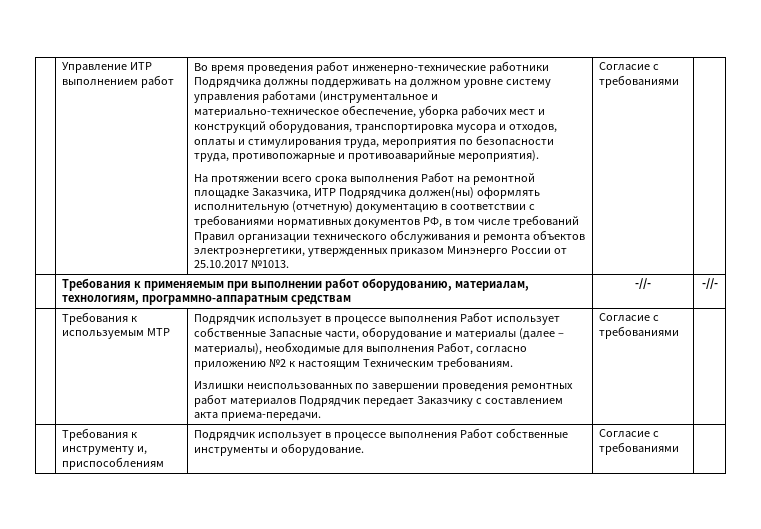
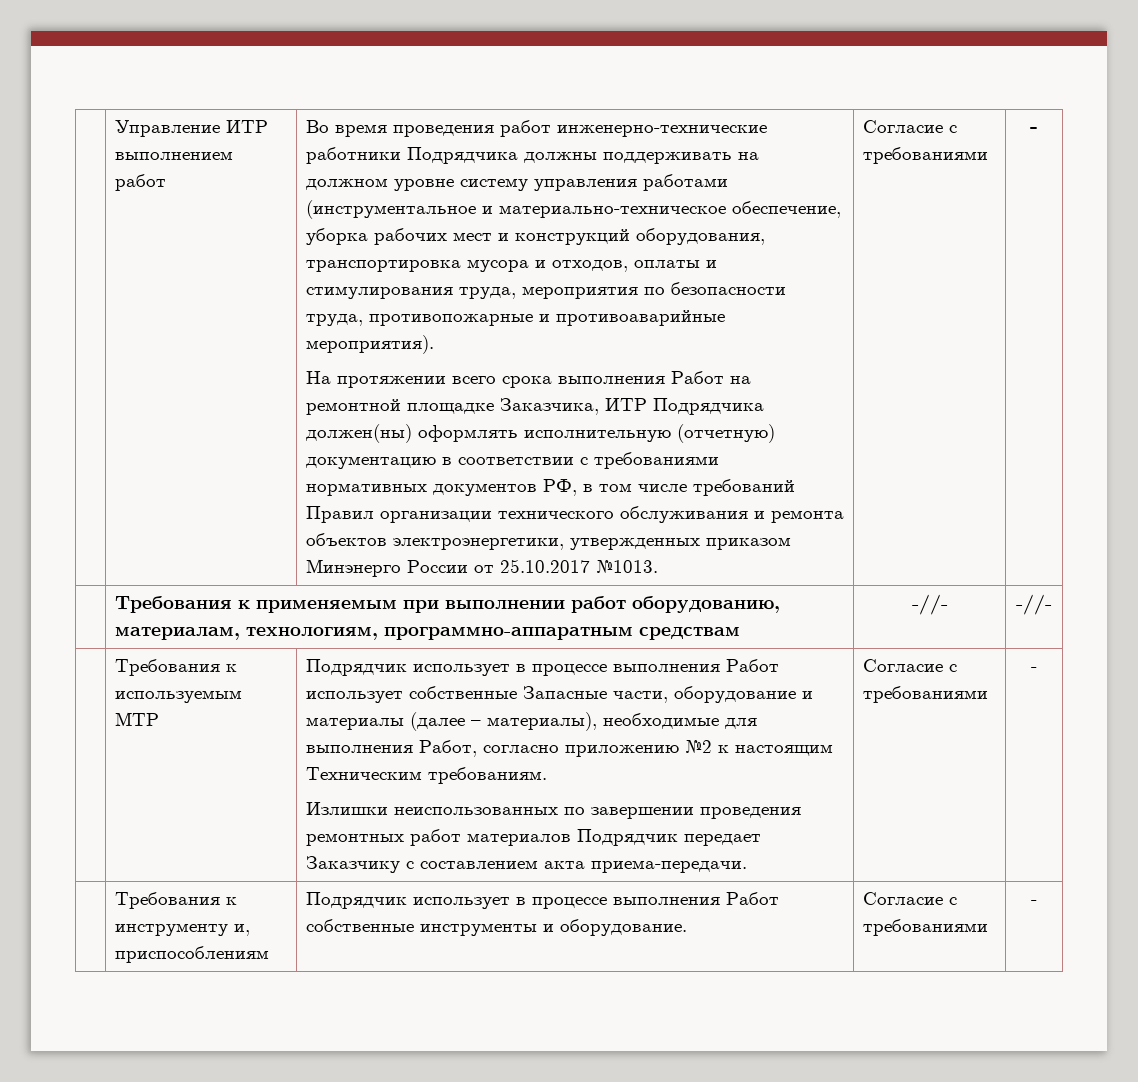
- На протяжении всего срока выполнения Работ на ремонтной площадке Заказчика, ИТР Подрядчика должен(ны) оформлять исполнительную (отчетную) документацию в соответствии с требованиями нормативных документов РФ, в том числе требований Правил организации технического обслуживания и ремонта объектов электроэнергетики, утвержденных приказом Минэнерго России от 25.10.2017 №1013. | Согласие с требованиями
+ На протяжении всего срока выполнения Работ на ремонтной площадке Заказчика, ИТР Подрядчика должен(ны) оформлять исполнительную (отчетную) документацию в соответствии с требованиями нормативных документов РФ, в том числе требований Правил организации технического обслуживания и ремонта объектов электроэнергетики, утвержденных приказом Минэнерго России от 25.10.2017 №1013. | Согласие с требованиями | -
- Излишки неиспользованных по завершении проведения ремонтных работ материалов Подрядчик передает Заказчику с составлением акта приема-передачи. | Согласие с требованиями
+ Излишки неиспользованных по завершении проведения ремонтных работ материалов Подрядчик передает Заказчику с составлением акта приема-передачи. | Согласие с требованиями | -
- | Требования к инструменту и, приспособлениям | Подрядчик использует в процессе выполнения Работ собственные инструменты и оборудование. | Согласие с требованиями |
+ | Требования к инструменту и, приспособлениям | Подрядчик использует в процессе выполнения Работ собственные инструменты и оборудование. | Согласие с требованиями | -

